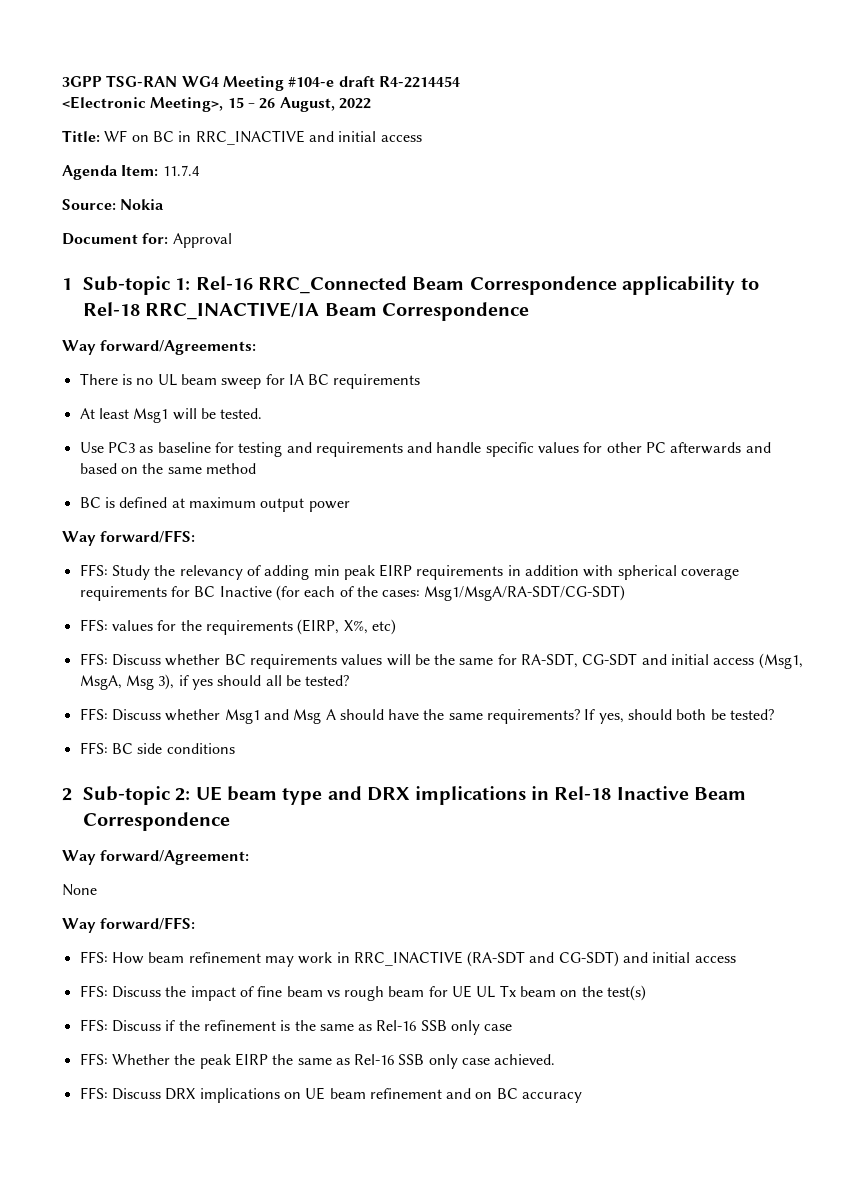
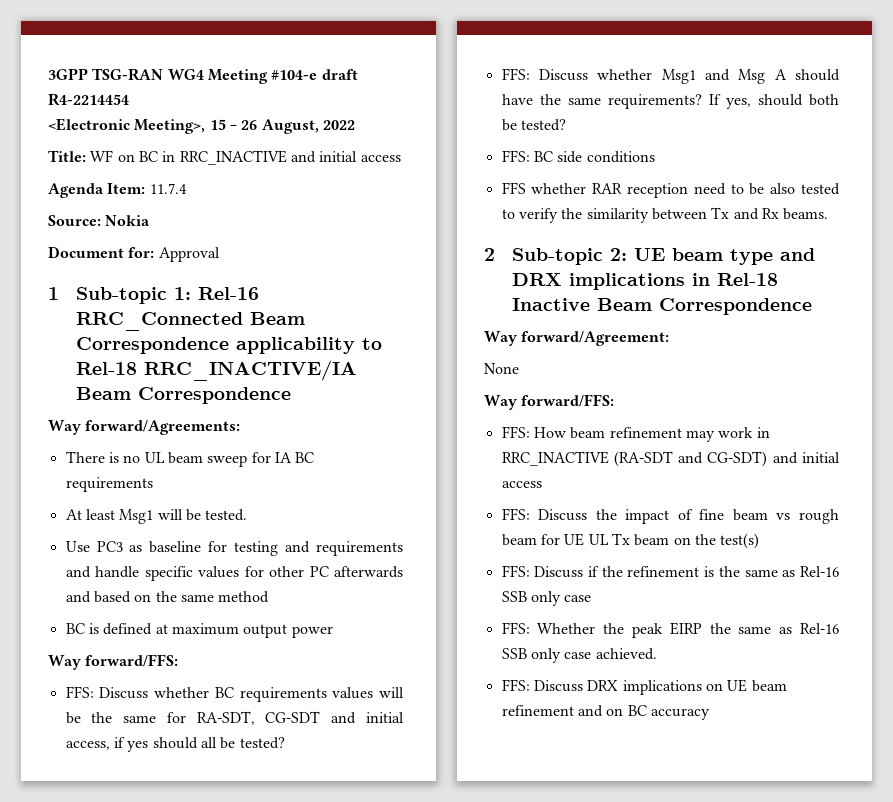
- FFS: Study the relevancy of adding min peak EIRP requirements in addition with spherical coverage requirements for BC Inactive (for each of the cases: Msg1/MsgA/RA-SDT/CG-SDT)
- FFS: values for the requirements (EIRP, X%, etc)
- FFS: Discuss whether BC requirements values will be the same for RA-SDT, CG-SDT and initial access (Msg1, MsgA, Msg 3), if yes should all be tested?
+ FFS: Discuss whether BC requirements values will be the same for RA-SDT, CG-SDT and initial access, if yes should all be tested?
+ FFS whether RAR reception need to be also tested to verify the similarity between Tx and Rx beams.

